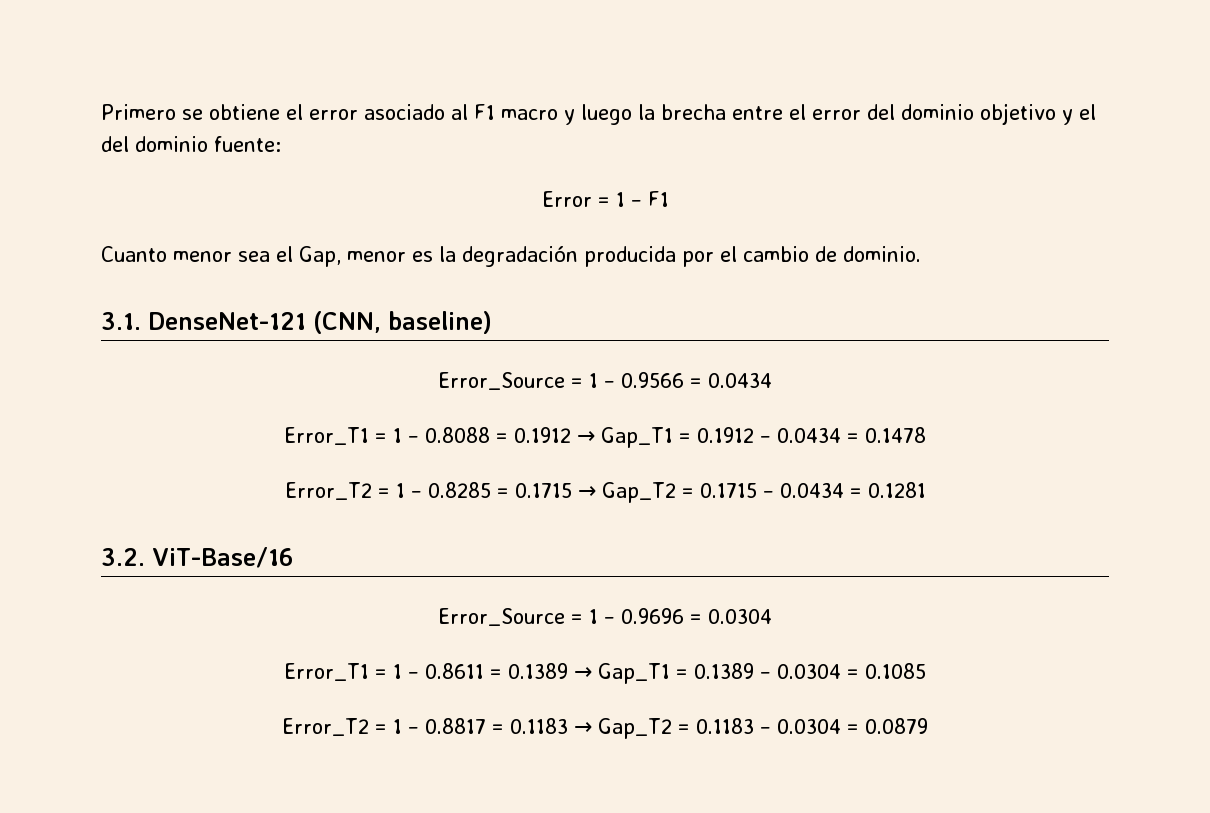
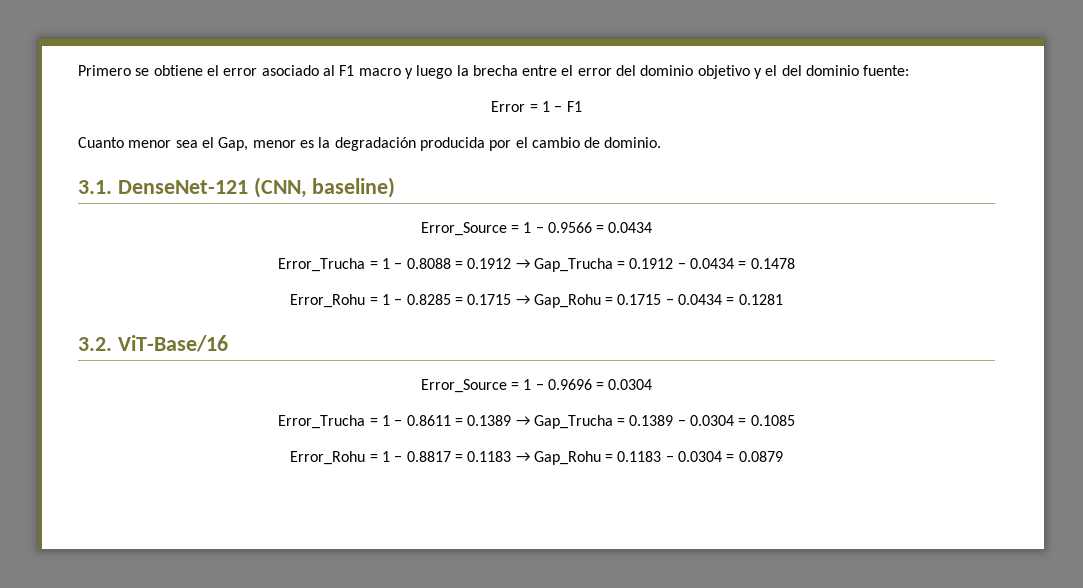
- Error_T1 = 1 − 0.8088 = 0.1912 → Gap_T1 = 0.1912 − 0.0434 = 0.1478
+ Error_Trucha = 1 − 0.8088 = 0.1912 → Gap_Trucha = 0.1912 − 0.0434 = 0.1478
- Error_T2 = 1 − 0.8285 = 0.1715 → Gap_T2 = 0.1715 − 0.0434 = 0.1281
+ Error_Rohu = 1 − 0.8285 = 0.1715 → Gap_Rohu = 0.1715 − 0.0434 = 0.1281
- Error_T1 = 1 − 0.8611 = 0.1389 → Gap_T1 = 0.1389 − 0.0304 = 0.1085
+ Error_Trucha = 1 − 0.8611 = 0.1389 → Gap_Trucha = 0.1389 − 0.0304 = 0.1085
- Error_T2 = 1 − 0.8817 = 0.1183 → Gap_T2 = 0.1183 − 0.0304 = 0.0879
+ Error_Rohu = 1 − 0.8817 = 0.1183 → Gap_Rohu = 0.1183 − 0.0304 = 0.0879

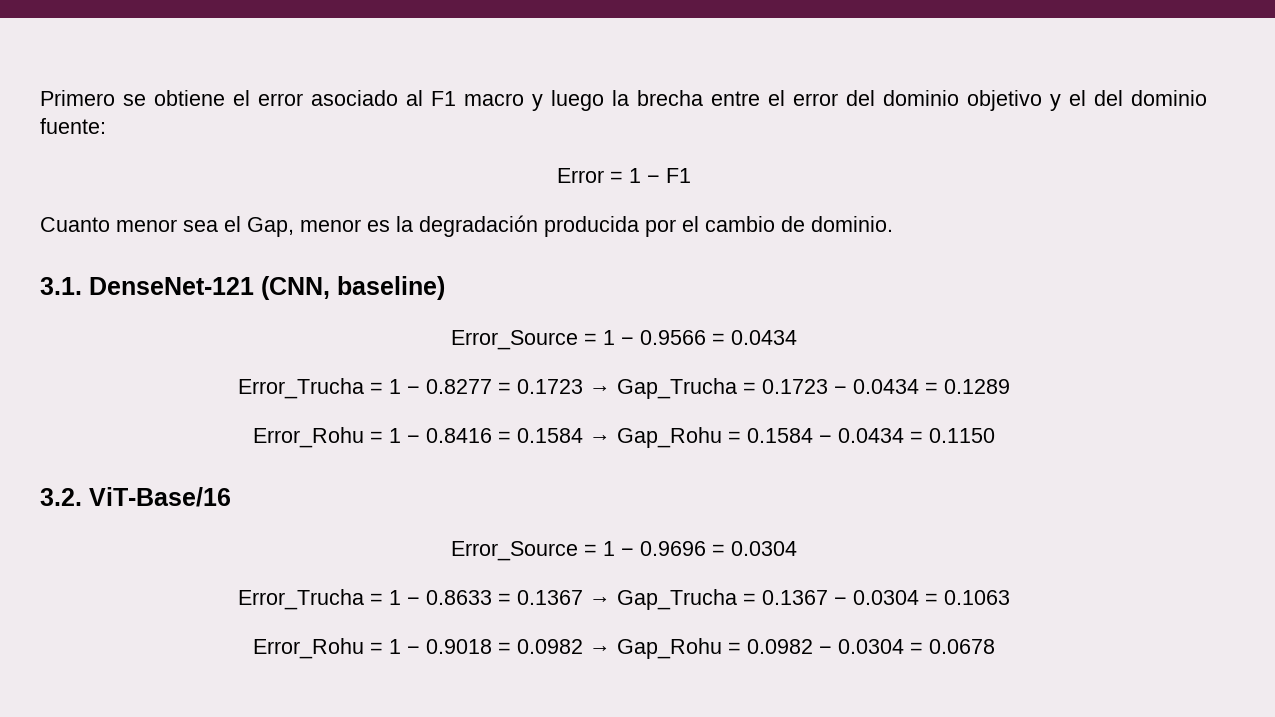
- Error_Trucha = 1 − 0.8088 = 0.1912 → Gap_Trucha = 0.1912 − 0.0434 = 0.1478
- Error_Rohu = 1 − 0.8285 = 0.1715 → Gap_Rohu = 0.1715 − 0.0434 = 0.1281
+ Error_Trucha = 1 − 0.8277 = 0.1723 → Gap_Trucha = 0.1723 − 0.0434 = 0.1289
+ Error_Rohu = 1 − 0.8416 = 0.1584 → Gap_Rohu = 0.1584 − 0.0434 = 0.1150
- Error_Trucha = 1 − 0.8611 = 0.1389 → Gap_Trucha = 0.1389 − 0.0304 = 0.1085
- Error_Rohu = 1 − 0.8817 = 0.1183 → Gap_Rohu = 0.1183 − 0.0304 = 0.0879
+ Error_Trucha = 1 − 0.8633 = 0.1367 → Gap_Trucha = 0.1367 − 0.0304 = 0.1063
+ Error_Rohu = 1 − 0.9018 = 0.0982 → Gap_Rohu = 0.0982 − 0.0304 = 0.0678

